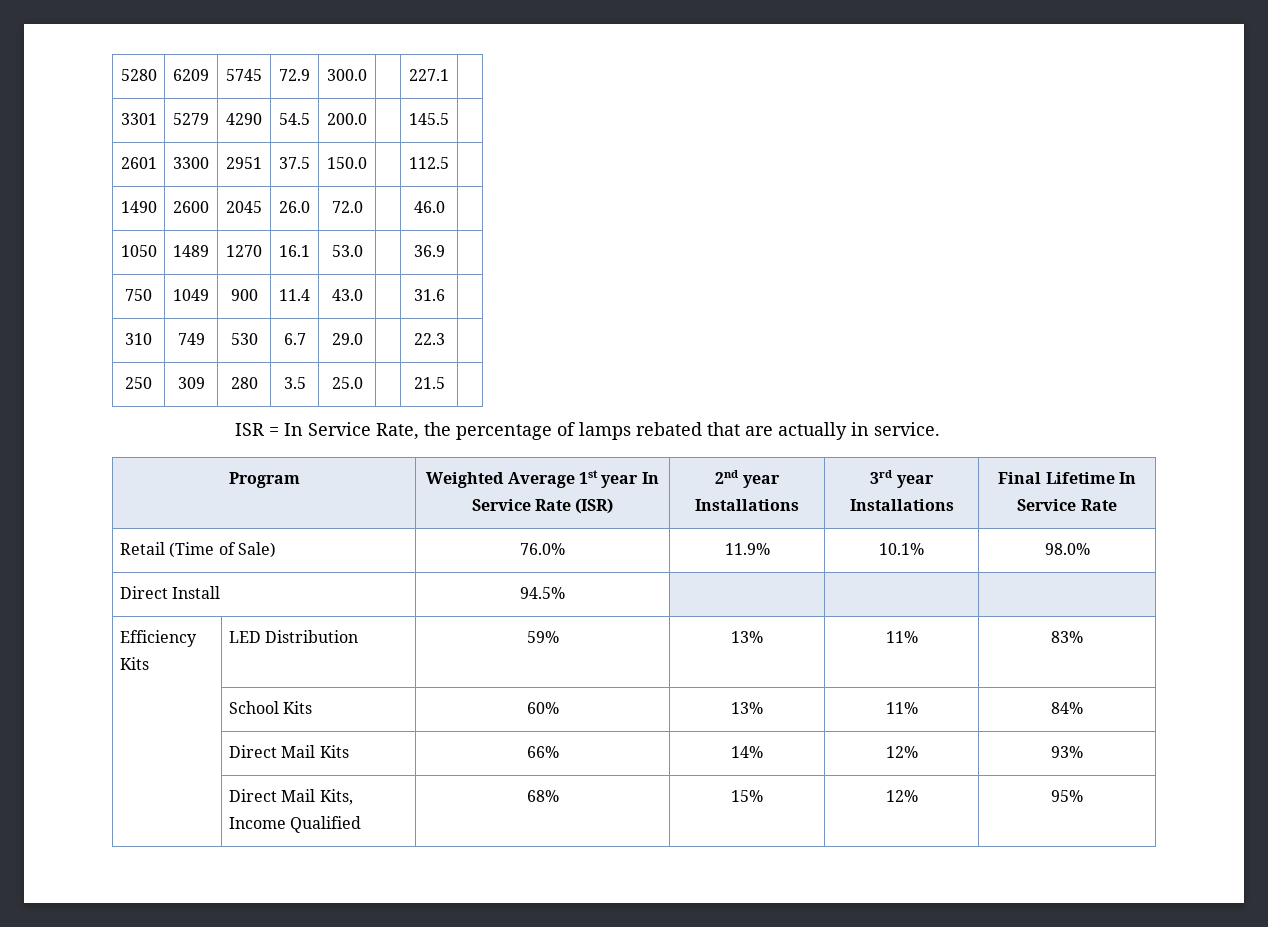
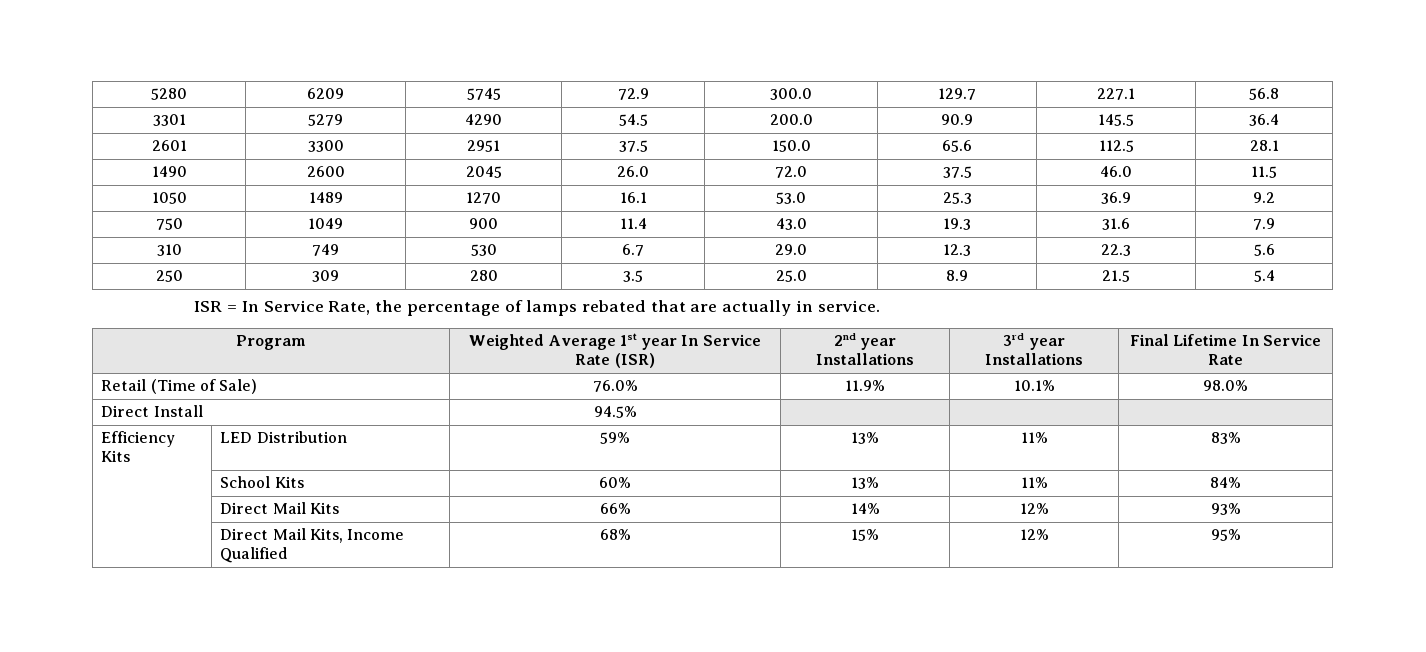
- 5280 | 6209 | 5745 | 72.9 | 300.0 | | 227.1 |
+ 5280 | 6209 | 5745 | 72.9 | 300.0 | 129.7 | 227.1 | 56.8
- 3301 | 5279 | 4290 | 54.5 | 200.0 | | 145.5 |
+ 3301 | 5279 | 4290 | 54.5 | 200.0 | 90.9 | 145.5 | 36.4
- 2601 | 3300 | 2951 | 37.5 | 150.0 | | 112.5 |
+ 2601 | 3300 | 2951 | 37.5 | 150.0 | 65.6 | 112.5 | 28.1
- 1490 | 2600 | 2045 | 26.0 | 72.0 | | 46.0 |
+ 1490 | 2600 | 2045 | 26.0 | 72.0 | 37.5 | 46.0 | 11.5
- 1050 | 1489 | 1270 | 16.1 | 53.0 | | 36.9 |
+ 1050 | 1489 | 1270 | 16.1 | 53.0 | 25.3 | 36.9 | 9.2
- 750 | 1049 | 900 | 11.4 | 43.0 | | 31.6 |
+ 750 | 1049 | 900 | 11.4 | 43.0 | 19.3 | 31.6 | 7.9
- 310 | 749 | 530 | 6.7 | 29.0 | | 22.3 |
+ 310 | 749 | 530 | 6.7 | 29.0 | 12.3 | 22.3 | 5.6
- 250 | 309 | 280 | 3.5 | 25.0 | | 21.5 |
+ 250 | 309 | 280 | 3.5 | 25.0 | 8.9 | 21.5 | 5.4

